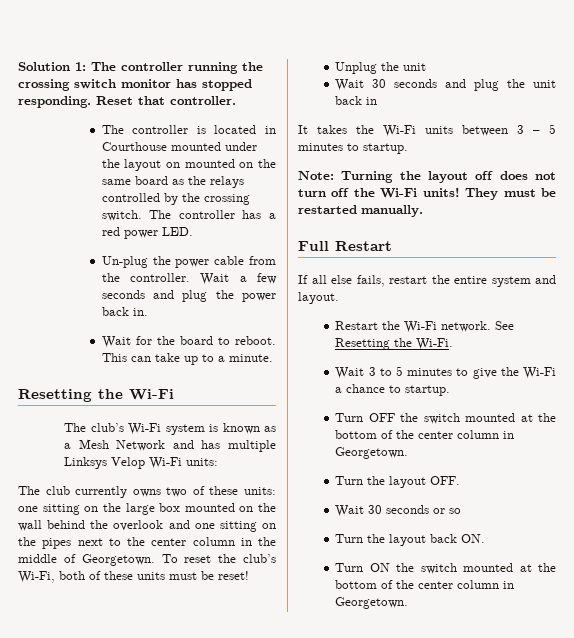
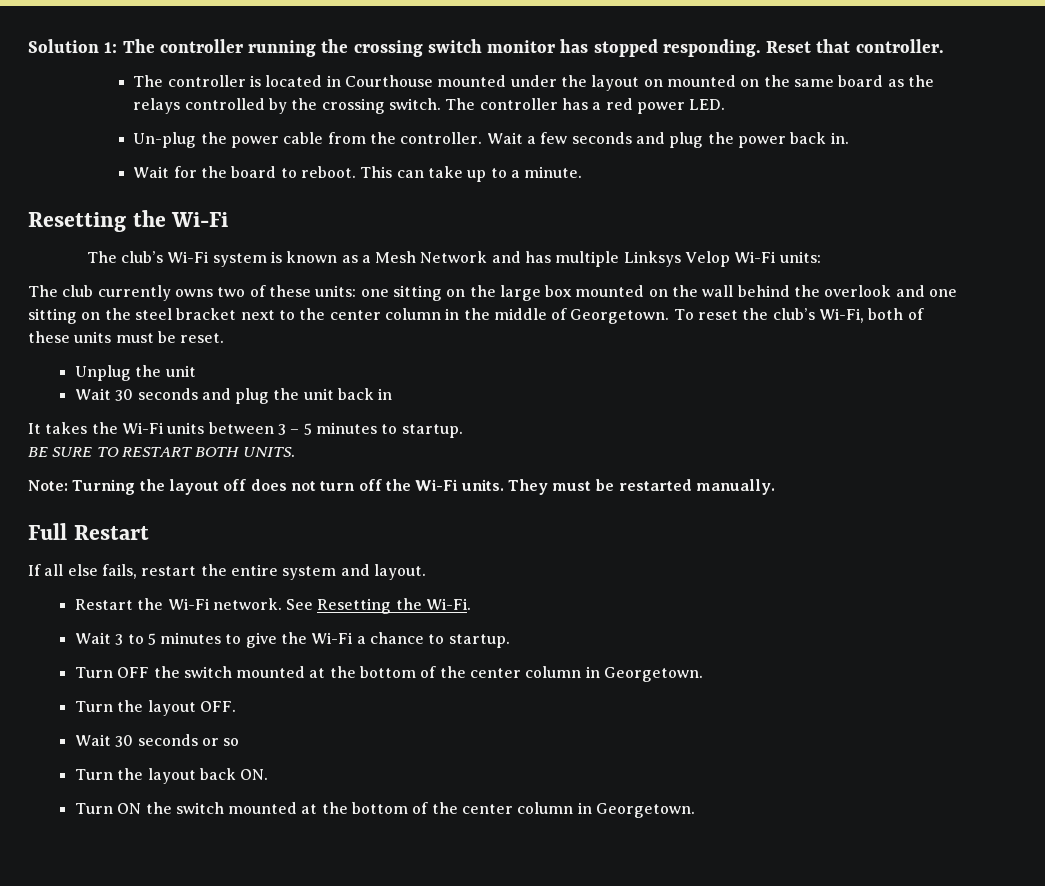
- The club currently owns two of these units: one sitting on the large box mounted on the wall behind the overlook and one sitting on the pipes next to the center column in the middle of Georgetown.
+ The club currently owns two of these units: one sitting on the large box mounted on the wall behind the overlook and one sitting on the steel bracket next to the center column in the middle of Georgetown.
- To reset the club’s Wi-Fi, both of these units must be reset!
+ To reset the club’s Wi-Fi, both of these units must be reset.
+ BE SURE TO RESTART BOTH UNITS.
- Note: Turning the layout off does not turn off the Wi-Fi units!
+ Note: Turning the layout off does not turn off the Wi-Fi units.

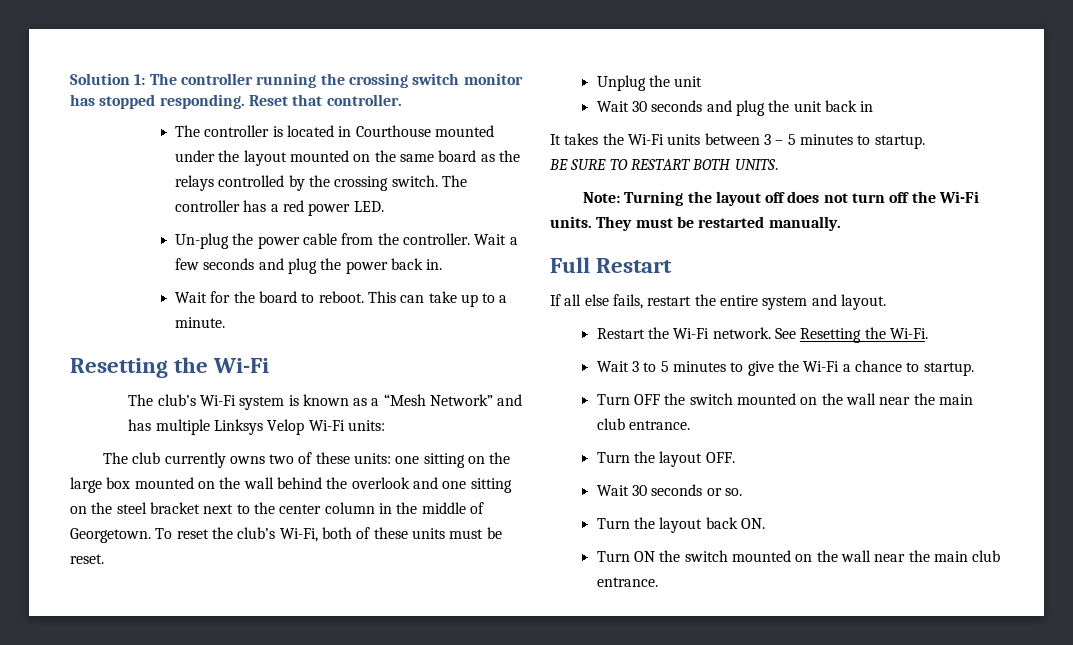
- The controller is located in Courthouse mounted under the layout on mounted on the same board as the relays controlled by the crossing switch.
+ The controller is located in Courthouse mounted under the layout mounted on the same board as the relays controlled by the crossing switch.
- The club’s Wi-Fi system is known as a Mesh Network and has multiple Linksys Velop Wi-Fi units:
+ The club’s Wi-Fi system is known as a “Mesh Network” and has multiple Linksys Velop Wi-Fi units:
- Turn OFF the switch mounted at the bottom of the center column in Georgetown.
+ Turn OFF the switch mounted on the wall near the main club entrance.
- Wait 30 seconds or so
+ Wait 30 seconds or so.
- Turn ON the switch mounted at the bottom of the center column in Georgetown.
+ Turn ON the switch mounted on the wall near the main club entrance.

